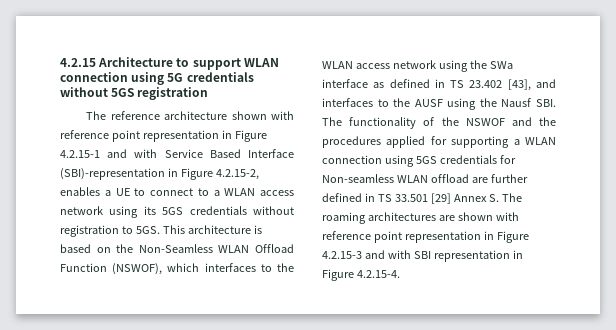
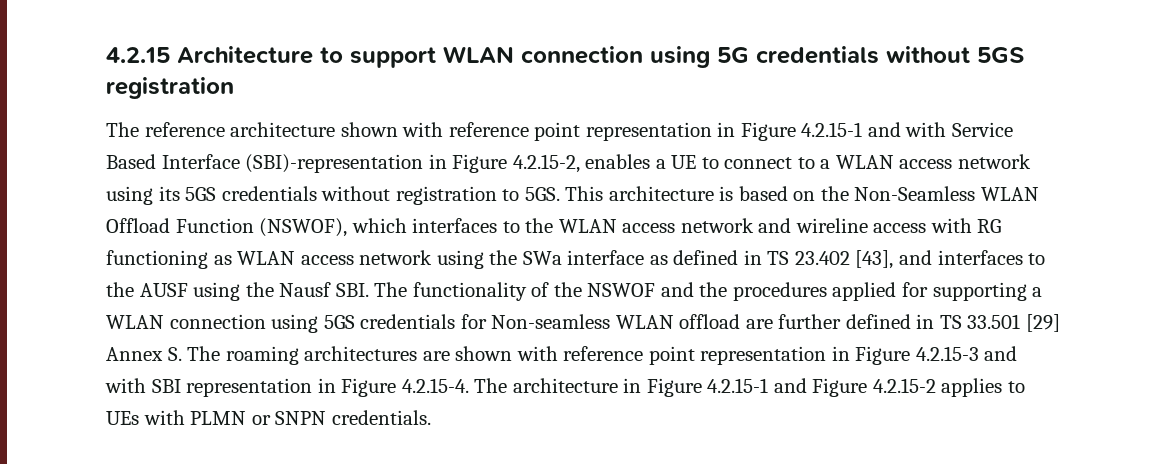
- This architecture is based on the Non-Seamless WLAN Offload Function (NSWOF), which interfaces to the WLAN access network using the SWa interface as defined in TS 23.402 [43], and interfaces to the AUSF using the Nausf SBI. The functionality of the NSWOF and the procedures applied for supporting a WLAN connection using 5GS credentials for Non-seamless WLAN offload are further defined in TS 33.501 [29] Annex S. The roaming architectures are shown with reference point representation in Figure 4.2.15-3 and with SBI representation in Figure 4.2.15-4.
+ This architecture is based on the Non-Seamless WLAN Offload Function (NSWOF), which interfaces to the WLAN access network and wireline access with RG functioning as WLAN access network using the SWa interface as defined in TS 23.402 [43], and interfaces to the AUSF using the Nausf SBI. The functionality of the NSWOF and the procedures applied for supporting a WLAN connection using 5GS credentials for Non-seamless WLAN offload are further defined in TS 33.501 [29] Annex S. The roaming architectures are shown with reference point representation in Figure 4.2.15-3 and with SBI representation in Figure 4.2.15-4. The architecture in Figure 4.2.15-1 and Figure 4.2.15-2 applies to UEs with PLMN or SNPN credentials.

